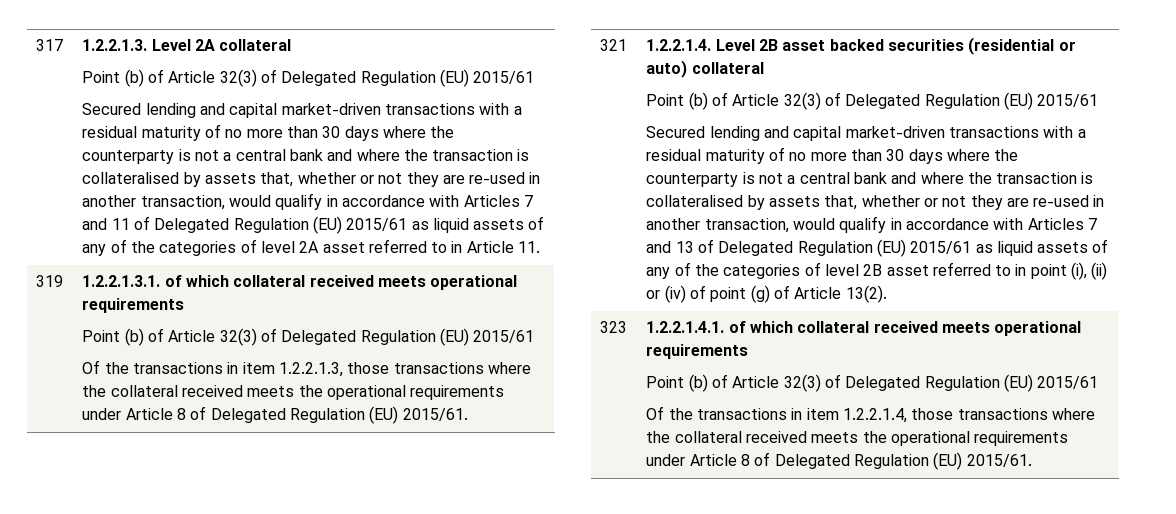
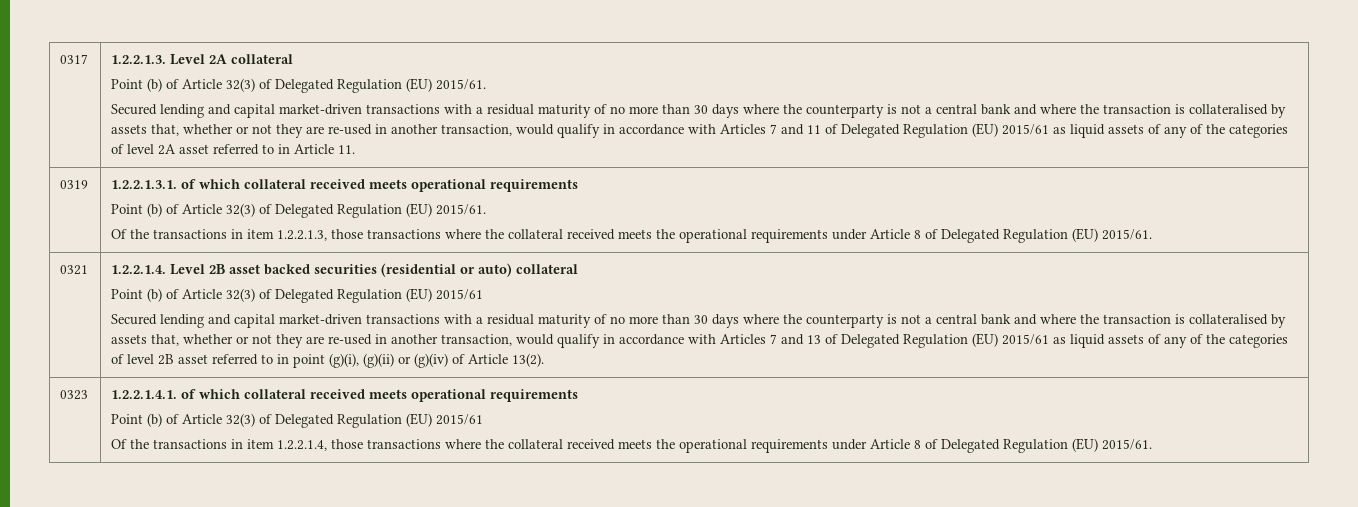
- 317
+ 0317
  1.2.2.1.3. Level 2A collateral
- Point (b) of Article 32(3) of Delegated Regulation (EU) 2015/61
+ Point (b) of Article 32(3) of Delegated Regulation (EU) 2015/61.
- 319
+ 0319
  1.2.2.1.3.1. of which collateral received meets operational requirements
- Point (b) of Article 32(3) of Delegated Regulation (EU) 2015/61
+ Point (b) of Article 32(3) of Delegated Regulation (EU) 2015/61.
- 321
+ 0321
- Secured lending and capital market-driven transactions with a residual maturity of no more than 30 days where the counterparty is not a central bank and where the transaction is collateralised by assets that, whether or not they are re-used in another transaction, would qualify in accordance with Articles 7 and 13 of Delegated Regulation (EU) 2015/61 as liquid assets of any of the categories of level 2B asset referred to in point (i), (ii) or (iv) of point (g) of Article 13(2).
+ Secured lending and capital market-driven transactions with a residual maturity of no more than 30 days where the counterparty is not a central bank and where the transaction is collateralised by assets that, whether or not they are re-used in another transaction, would qualify in accordance with Articles 7 and 13 of Delegated Regulation (EU) 2015/61 as liquid assets of any of the categories of level 2B asset referred to in point (g)(i), (g)(ii) or (g)(iv) of Article 13(2).
- 323
+ 0323

